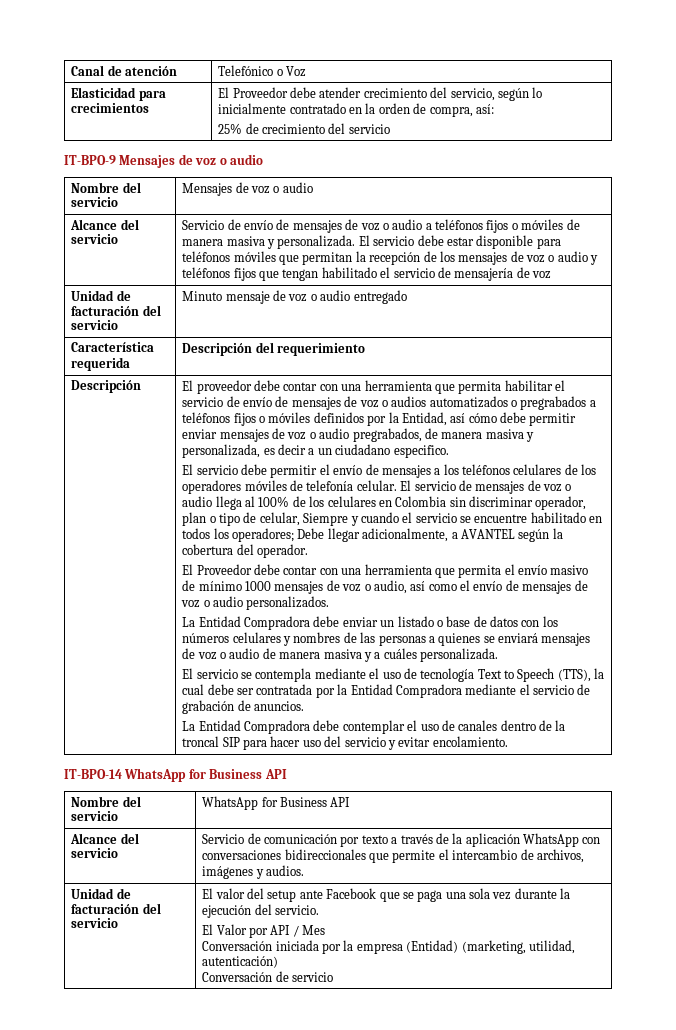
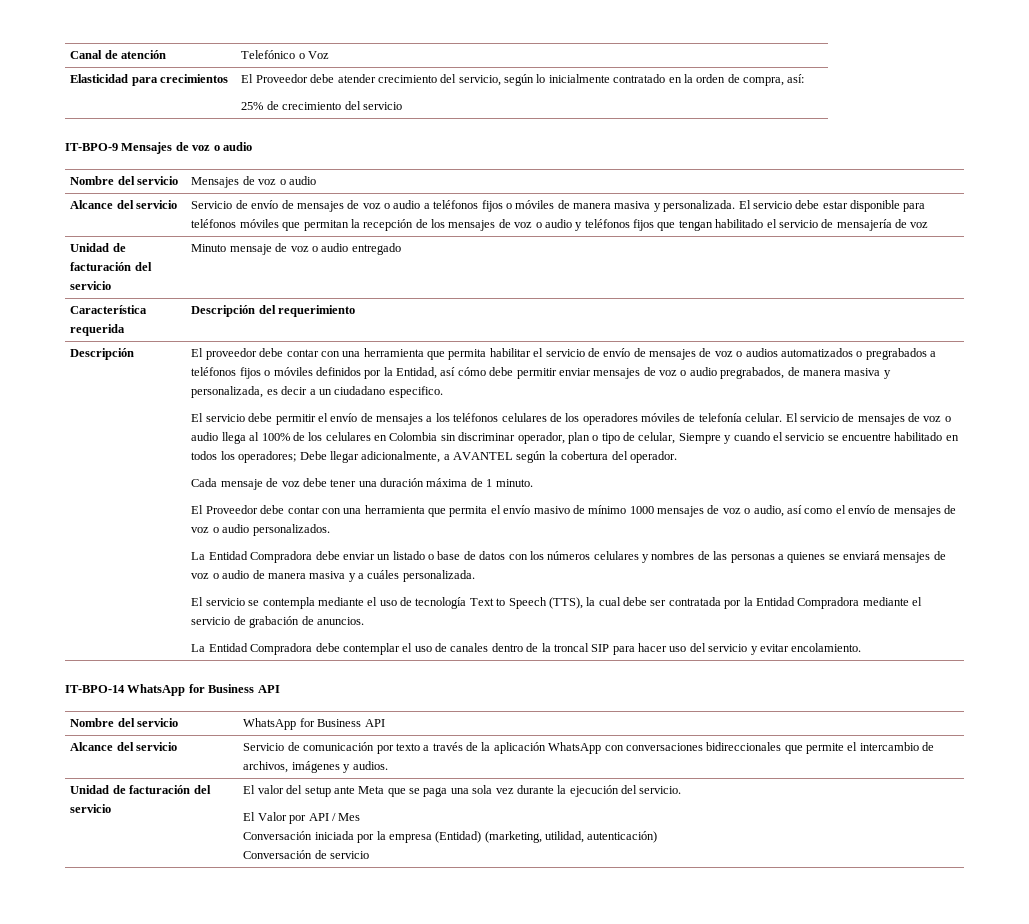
+ Cada mensaje de voz debe tener una duración máxima de 1 minuto.
- Unidad de facturación del servicio | El valor del setup ante Facebook que se paga una sola vez durante la ejecución del servicio.
+ Unidad de facturación del servicio | El valor del setup ante Meta que se paga una sola vez durante la ejecución del servicio.

